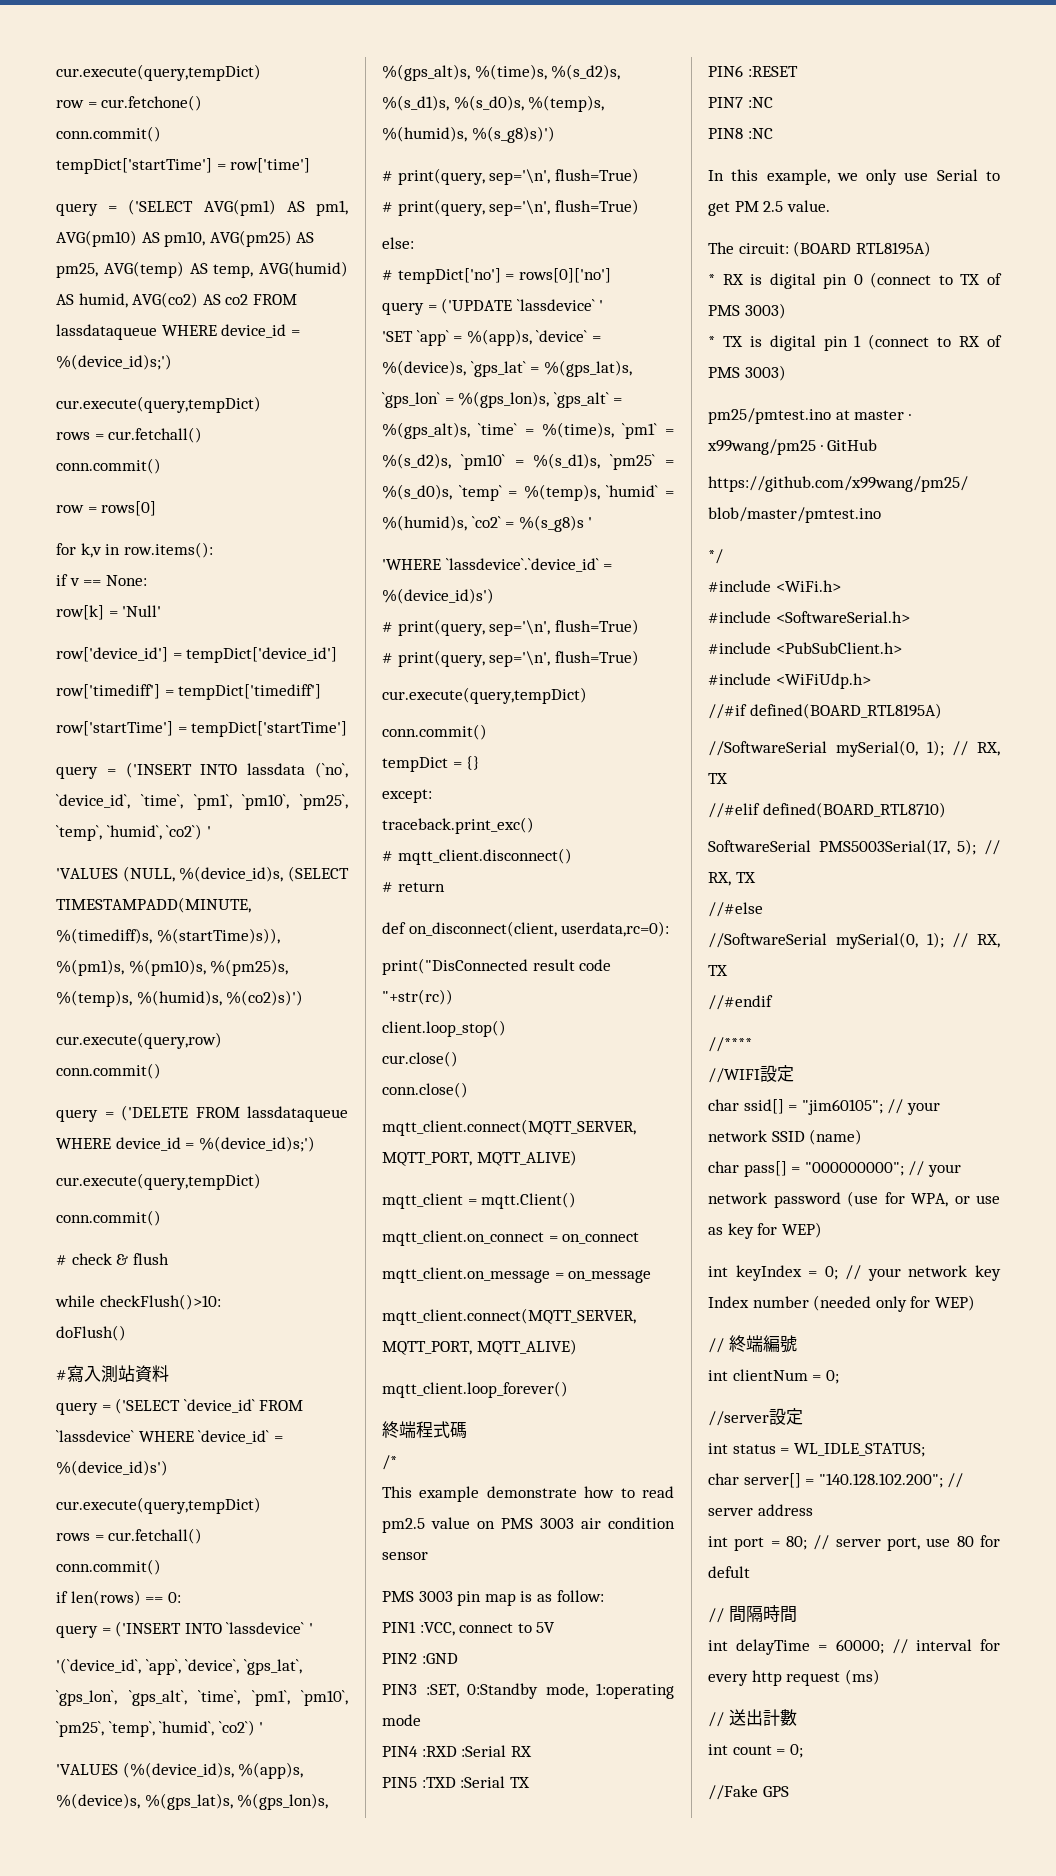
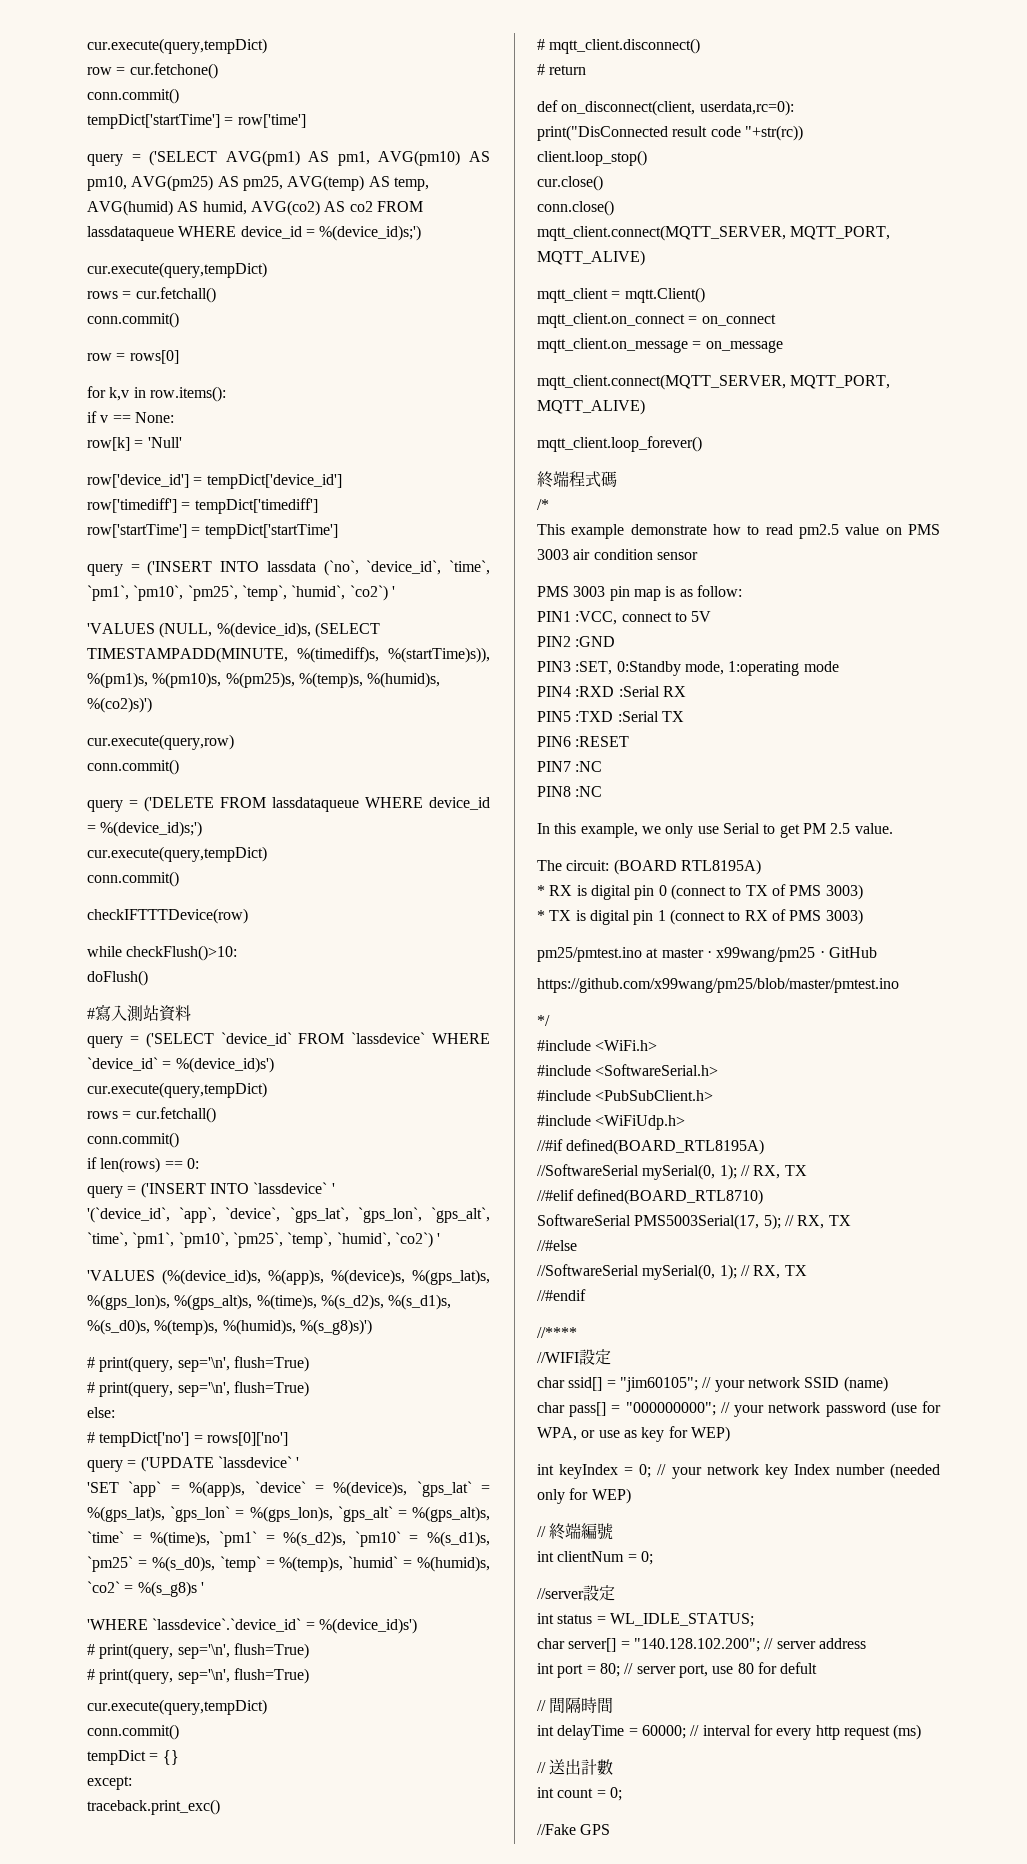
- # check & flush
+ checkIFTTTDevice(row)

